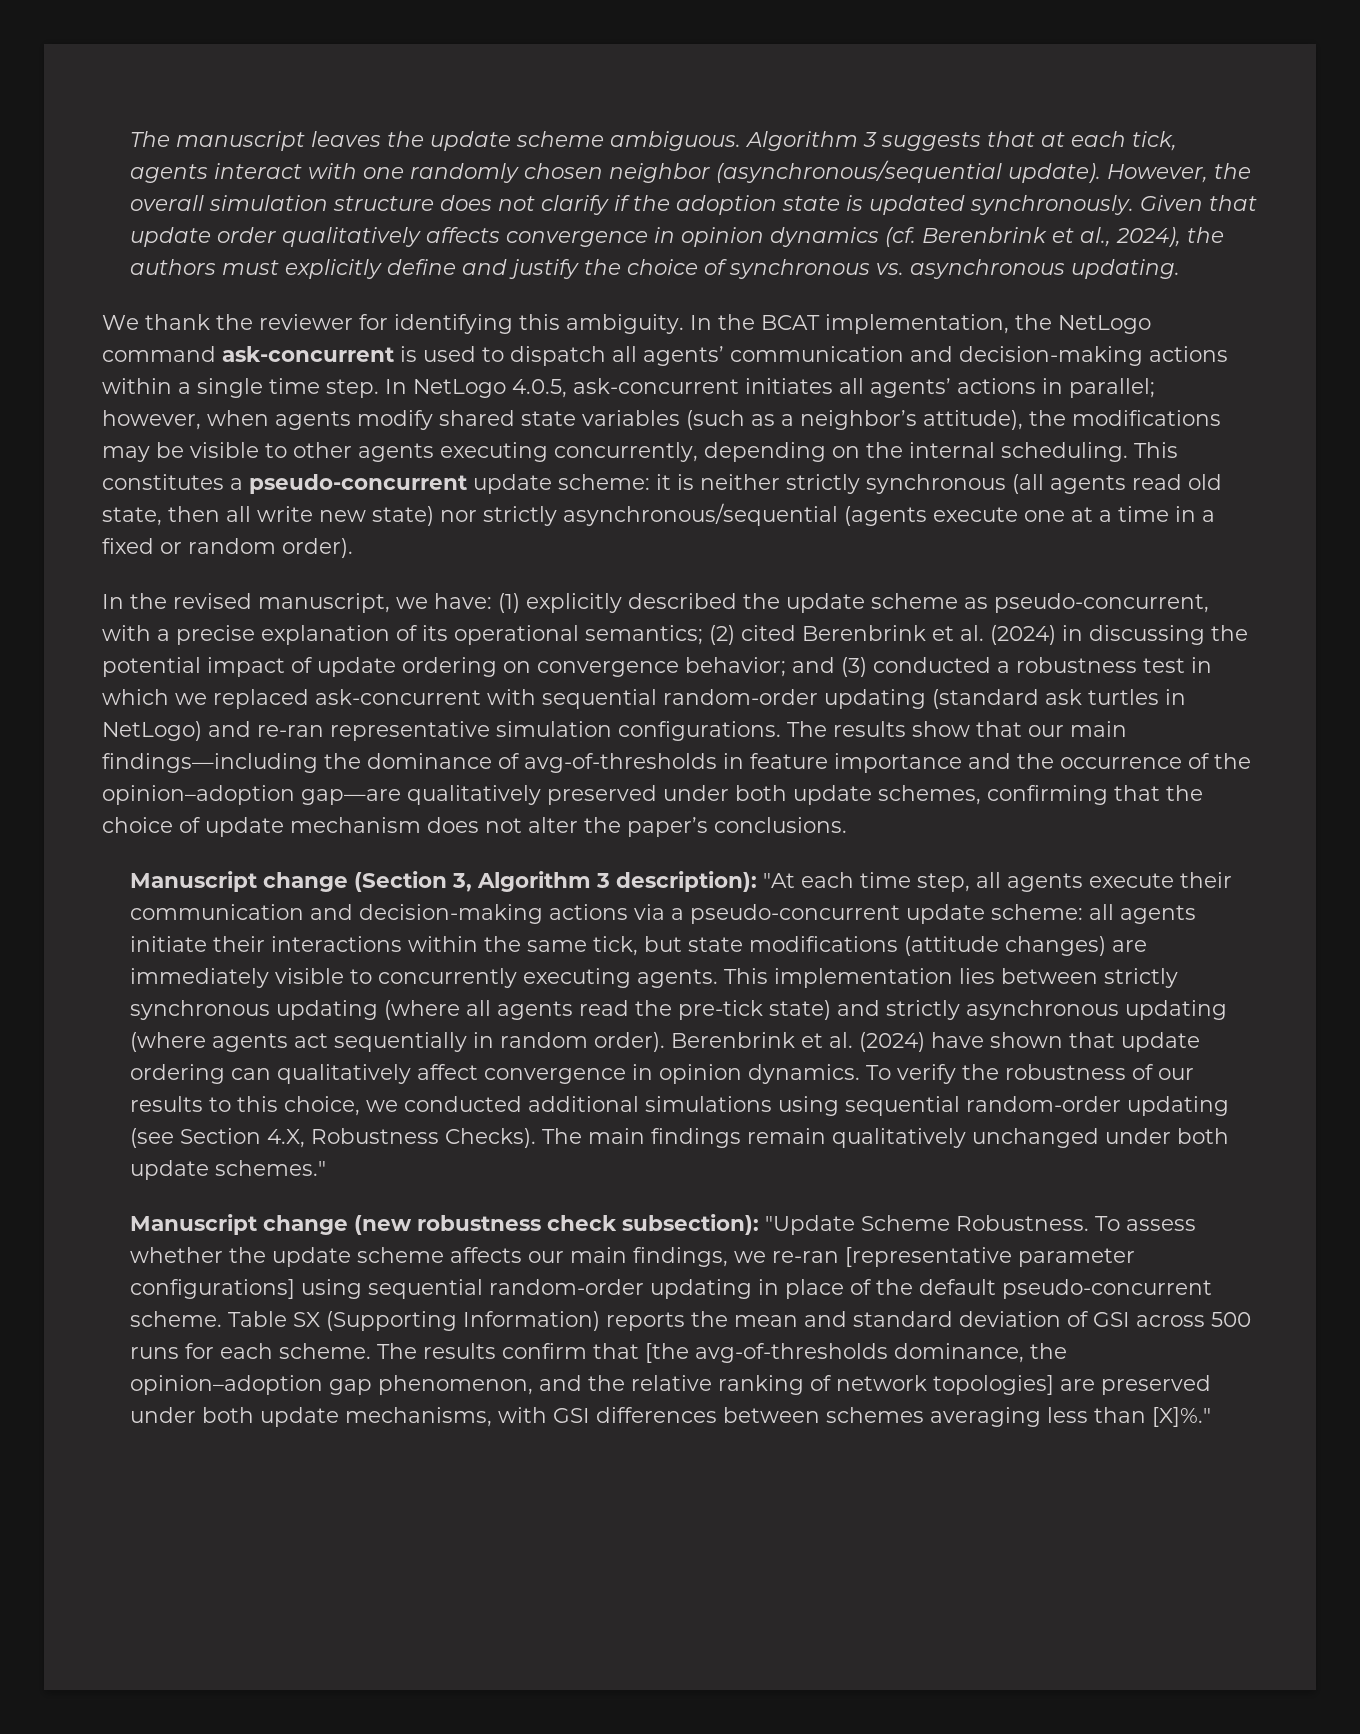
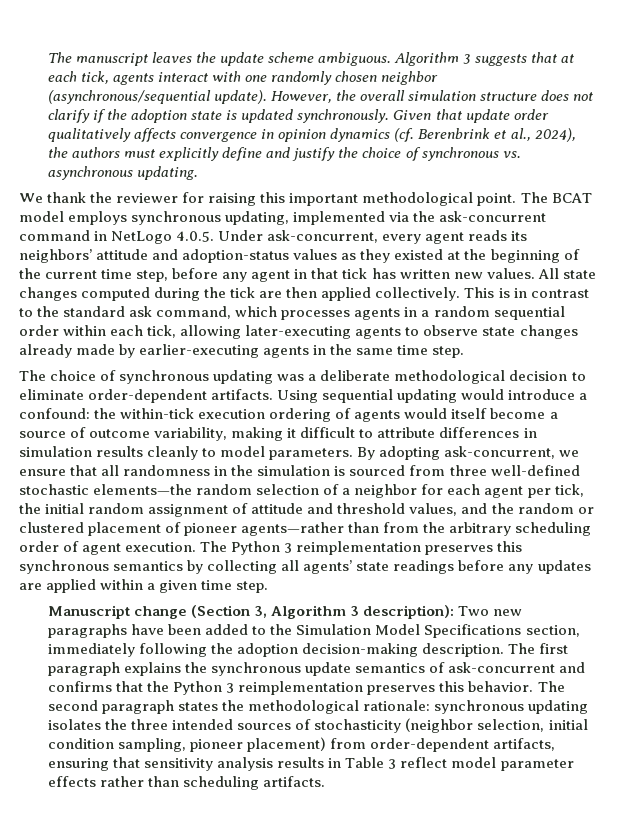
- We thank the reviewer for identifying this ambiguity. In the BCAT implementation, the NetLogo command ask-concurrent is used to dispatch all agents’ communication and decision-making actions within a single time step. In NetLogo 4.0.5, ask-concurrent initiates all agents’ actions in parallel; however, when agents modify shared state variables (such as a neighbor’s attitude), the modifications may be visible to other agents executing concurrently, depending on the internal scheduling. This constitutes a pseudo-concurrent update scheme: it is neither strictly synchronous (all agents read old state, then all write new state) nor strictly asynchronous/sequential (agents execute one at a time in a fixed or random order).
- In the revised manuscript, we have: (1) explicitly described the update scheme as pseudo-concurrent, with a precise explanation of its operational semantics; (2) cited Berenbrink et al. (2024) in discussing the potential impact of update ordering on convergence behavior; and (3) conducted a robustness test in which we replaced ask-concurrent with sequential random-order updating (standard ask turtles in NetLogo) and re-ran representative simulation configurations. The results show that our main findings—including the dominance of avg-of-thresholds in feature importance and the occurrence of the opinion–adoption gap—are qualitatively preserved under both update schemes, confirming that the choice of update mechanism does not alter the paper’s conclusions.
+ We thank the reviewer for raising this important methodological point. The BCAT model employs synchronous updating, implemented via the ask-concurrent command in NetLogo 4.0.5. Under ask-concurrent, every agent reads its neighbors’ attitude and adoption-status values as they existed at the beginning of the current time step, before any agent in that tick has written new values. All state changes computed during the tick are then applied collectively. This is in contrast to the standard ask command, which processes agents in a random sequential order within each tick, allowing later-executing agents to observe state changes already made by earlier-executing agents in the same time step.
+ The choice of synchronous updating was a deliberate methodological decision to eliminate order-dependent artifacts. Using sequential updating would introduce a confound: the within-tick execution ordering of agents would itself become a source of outcome variability, making it difficult to attribute differences in simulation results cleanly to model parameters. By adopting ask-concurrent, we ensure that all randomness in the simulation is sourced from three well-defined stochastic elements—the random selection of a neighbor for each agent per tick, the initial random assignment of attitude and threshold values, and the random or clustered placement of pioneer agents—rather than from the arbitrary scheduling order of agent execution. The Python 3 reimplementation preserves this synchronous semantics by collecting all agents’ state readings before any updates are applied within a given time step.
- Manuscript change (Section 3, Algorithm 3 description): "At each time step, all agents execute their communication and decision-making actions via a pseudo-concurrent update scheme: all agents initiate their interactions within the same tick, but state modifications (attitude changes) are immediately visible to concurrently executing agents. This implementation lies between strictly synchronous updating (where all agents read the pre-tick state) and strictly asynchronous updating (where agents act sequentially in random order). Berenbrink et al. (2024) have shown that update ordering can qualitatively affect convergence in opinion dynamics. To verify the robustness of our results to this choice, we conducted additional simulations using sequential random-order updating (see Section 4.X, Robustness Checks). The main findings remain qualitatively unchanged under both update schemes."
- Manuscript change (new robustness check subsection): "Update Scheme Robustness. To assess whether the update scheme affects our main findings, we re-ran [representative parameter configurations] using sequential random-order updating in place of the default pseudo-concurrent scheme. Table SX (Supporting Information) reports the mean and standard deviation of GSI across 500 runs for each scheme. The results confirm that [the avg-of-thresholds dominance, the opinion–adoption gap phenomenon, and the relative ranking of network topologies] are preserved under both update mechanisms, with GSI differences between schemes averaging less than [X]%."
+ Manuscript change (Section 3, Algorithm 3 description): Two new paragraphs have been added to the Simulation Model Specifications section, immediately following the adoption decision-making description. The first paragraph explains the synchronous update semantics of ask-concurrent and confirms that the Python 3 reimplementation preserves this behavior. The second paragraph states the methodological rationale: synchronous updating isolates the three intended sources of stochasticity (neighbor selection, initial condition sampling, pioneer placement) from order-dependent artifacts, ensuring that sensitivity analysis results in Table 3 reflect model parameter effects rather than scheduling artifacts.

